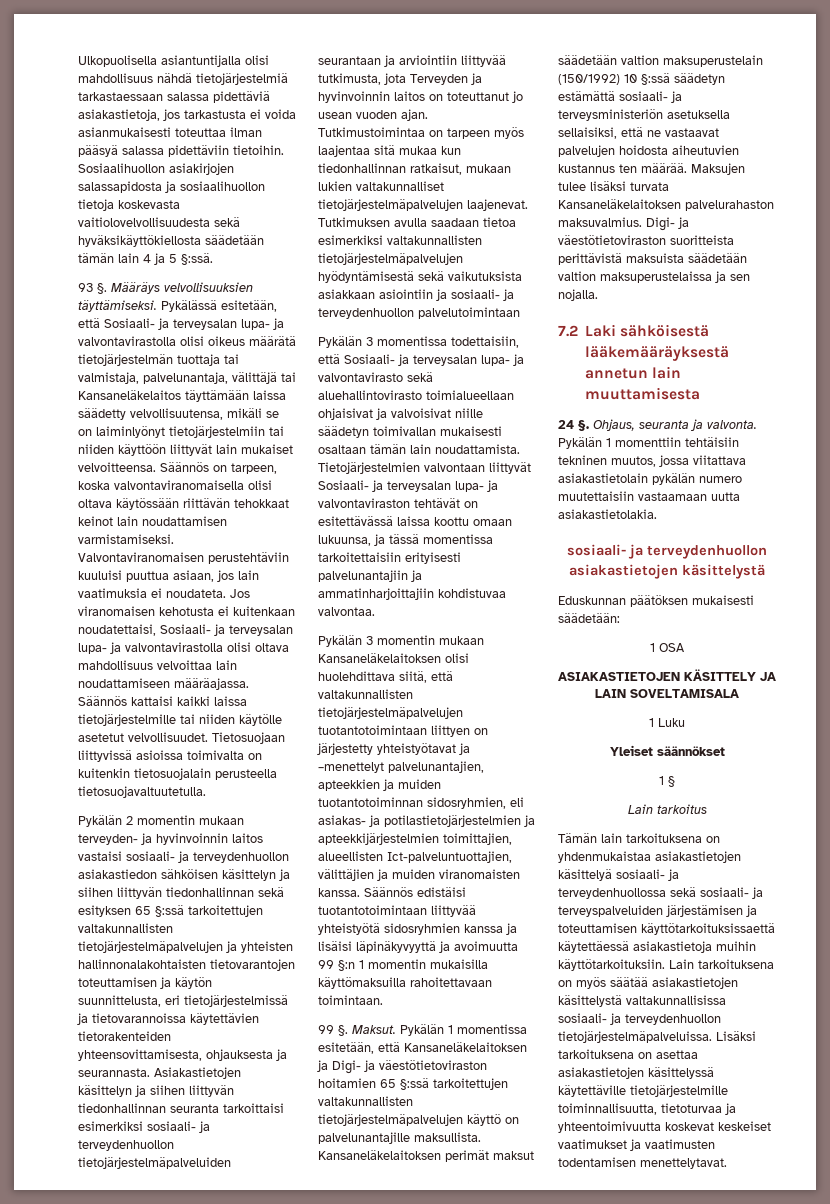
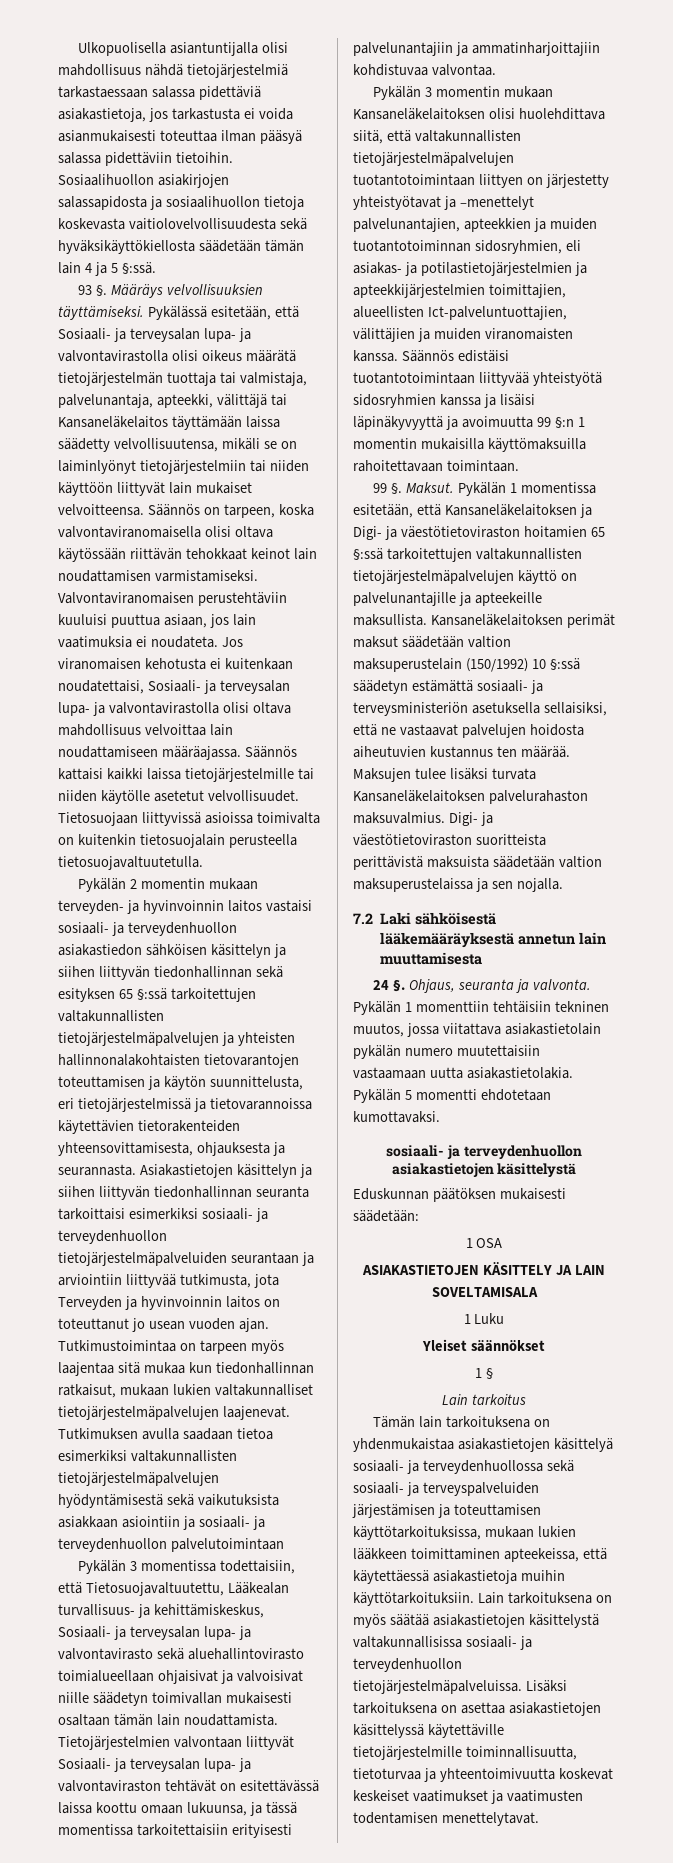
- Pykälässä esitetään, että Sosiaali- ja terveysalan lupa- ja valvontavirastolla olisi oikeus määrätä tietojärjestelmän tuottaja tai valmistaja, palvelunantaja, välittäjä tai Kansaneläkelaitos täyttämään laissa säädetty velvollisuutensa, mikäli se on laiminlyönyt tietojärjestelmiin tai niiden käyttöön liittyvät lain mukaiset velvoitteensa.
+ Pykälässä esitetään, että Sosiaali- ja terveysalan lupa- ja valvontavirastolla olisi oikeus määrätä tietojärjestelmän tuottaja tai valmistaja, palvelunantaja, apteekki, välittäjä tai Kansaneläkelaitos täyttämään laissa säädetty velvollisuutensa, mikäli se on laiminlyönyt tietojärjestelmiin tai niiden käyttöön liittyvät lain mukaiset velvoitteensa.
- Pykälän 3 momentissa todettaisiin, että Sosiaali- ja terveysalan lupa- ja valvontavirasto sekä aluehallintovirasto toimialueellaan ohjaisivat ja valvoisivat niille säädetyn toimivallan mukaisesti osaltaan tämän lain noudattamista.
+ Pykälän 3 momentissa todettaisiin, että Tietosuojavaltuutettu, Lääkealan turvallisuus- ja kehittämiskeskus, Sosiaali- ja terveysalan lupa- ja valvontavirasto sekä aluehallintovirasto toimialueellaan ohjaisivat ja valvoisivat niille säädetyn toimivallan mukaisesti osaltaan tämän lain noudattamista.
- Pykälän 1 momentissa esitetään, että Kansaneläkelaitoksen ja Digi- ja väestötietoviraston hoitamien 65 §:ssä tarkoitettujen valtakunnallisten tietojärjestelmäpalvelujen käyttö on palvelunantajille maksullista.
+ Pykälän 1 momentissa esitetään, että Kansaneläkelaitoksen ja Digi- ja väestötietoviraston hoitamien 65 §:ssä tarkoitettujen valtakunnallisten tietojärjestelmäpalvelujen käyttö on palvelunantajille ja apteekeille maksullista.
+ Pykälän 5 momentti ehdotetaan kumottavaksi.
- Tämän lain tarkoituksena on yhdenmukaistaa asiakastietojen käsittelyä sosiaali- ja terveydenhuollossa sekä sosiaali- ja terveyspalveluiden järjestämisen ja toteuttamisen käyttötarkoituksissaettä käytettäessä asiakastietoja muihin käyttötarkoituksiin.
+ Tämän lain tarkoituksena on yhdenmukaistaa asiakastietojen käsittelyä sosiaali- ja terveydenhuollossa sekä sosiaali- ja terveyspalveluiden järjestämisen ja toteuttamisen käyttötarkoituksissa, mukaan lukien lääkkeen toimittaminen apteekeissa, että käytettäessä asiakastietoja muihin käyttötarkoituksiin.

